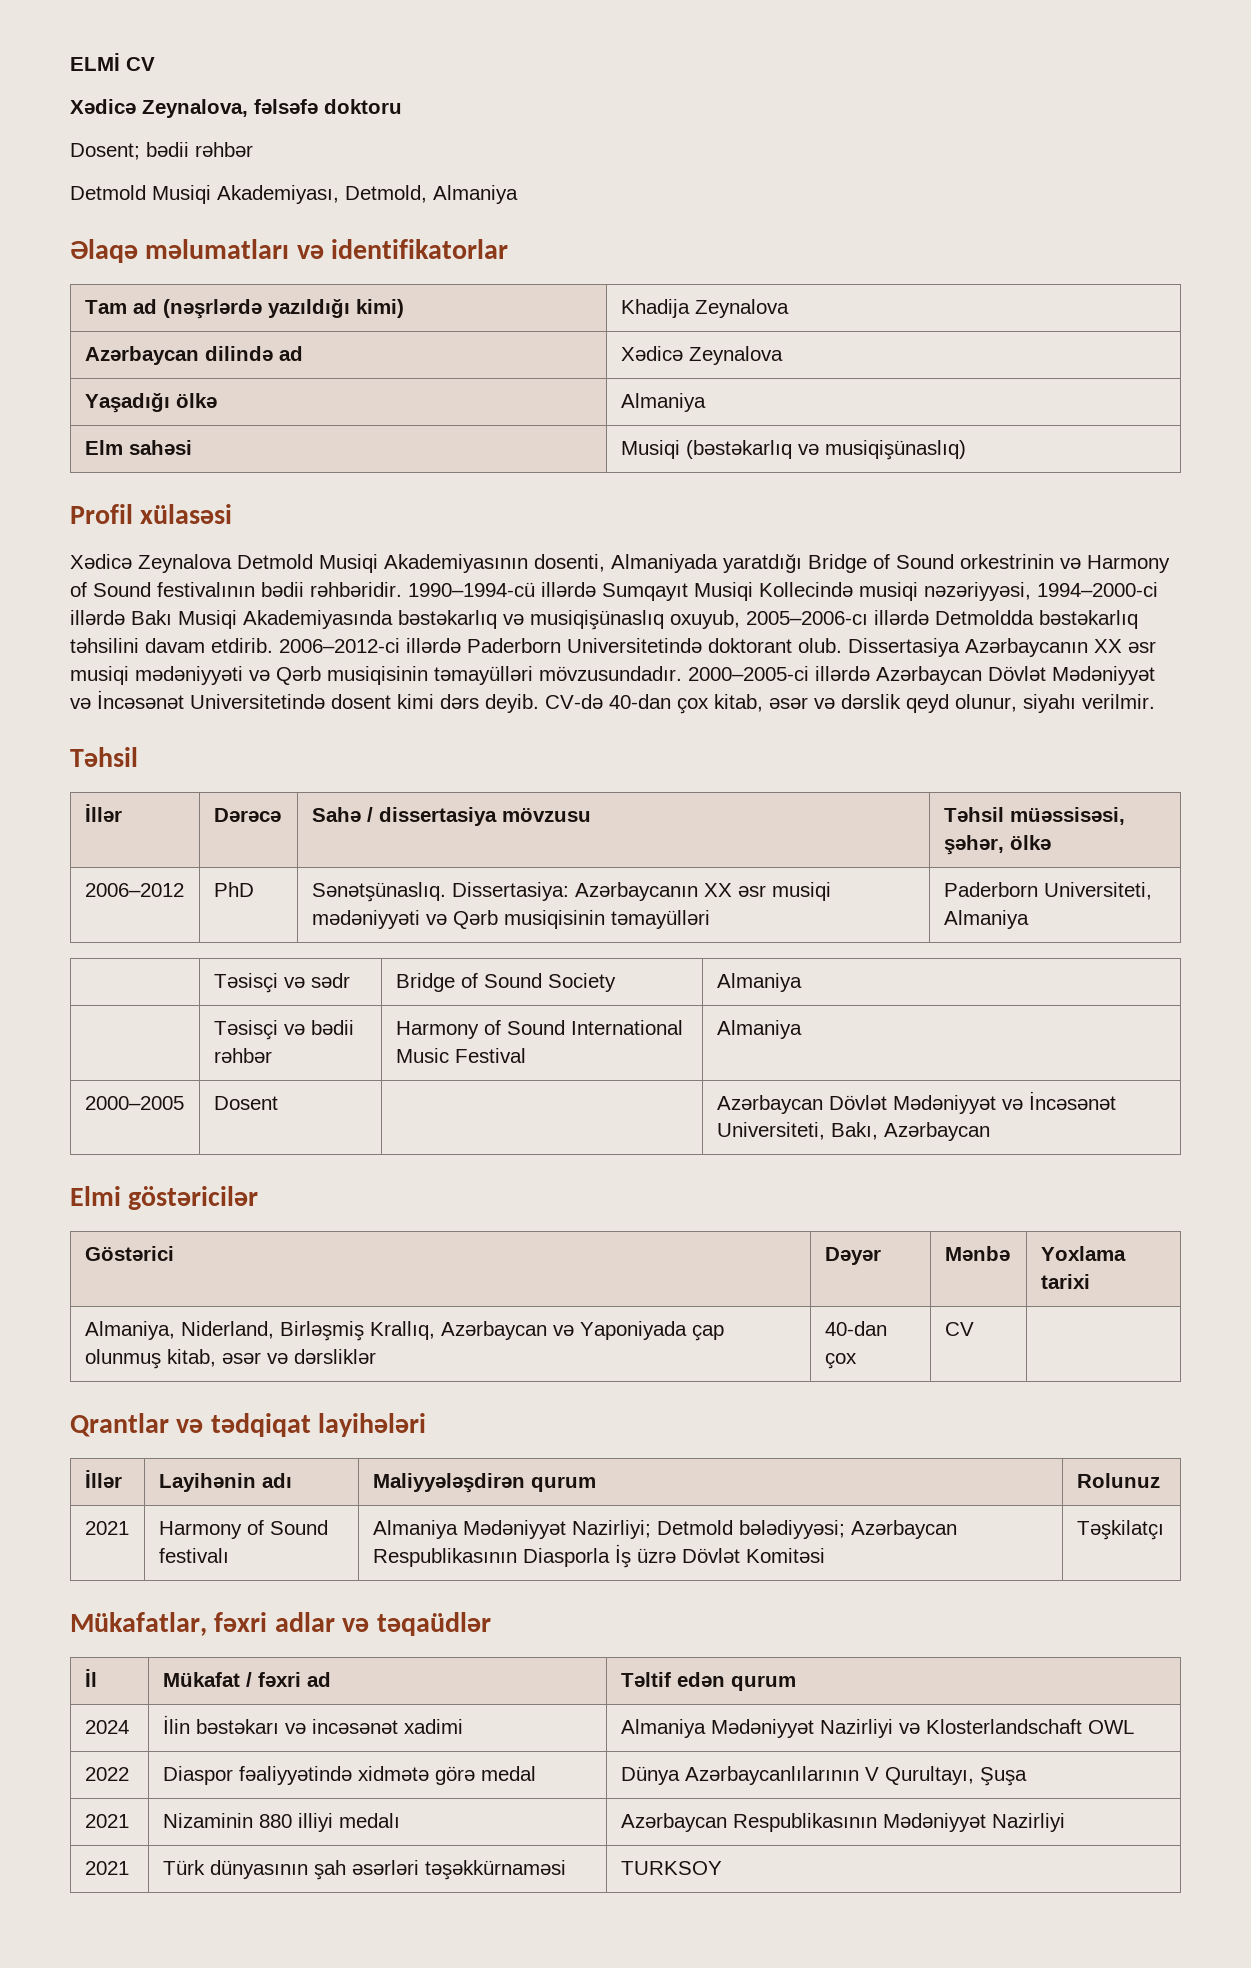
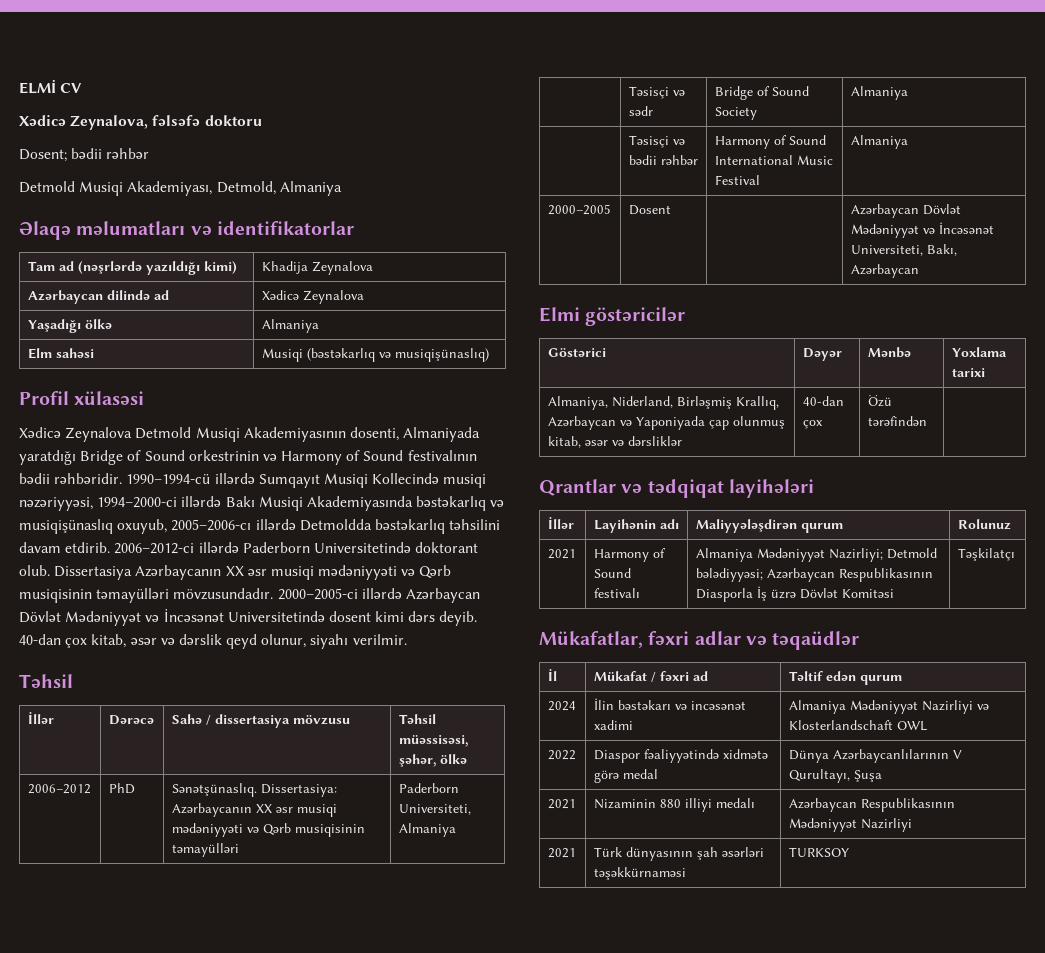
- CV-də 40-dan çox kitab, əsər və dərslik qeyd olunur, siyahı verilmir.
+ 40-dan çox kitab, əsər və dərslik qeyd olunur, siyahı verilmir.
- Almaniya, Niderland, Birləşmiş Krallıq, Azərbaycan və Yaponiyada çap olunmuş kitab, əsər və dərsliklər | 40-dan çox | CV |
+ Almaniya, Niderland, Birləşmiş Krallıq, Azərbaycan və Yaponiyada çap olunmuş kitab, əsər və dərsliklər | 40-dan çox | Özü tərəfindən |

